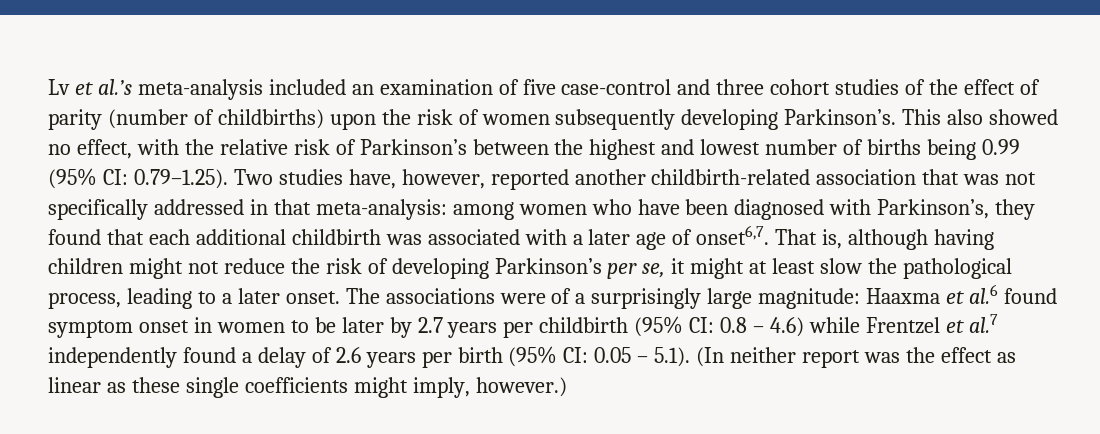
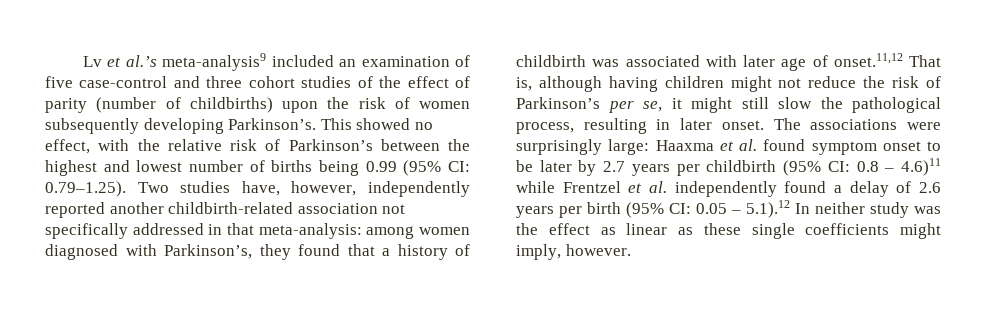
- Lv et al.’s meta-analysis included an examination of five case-control and three cohort studies of the effect of parity (number of childbirths) upon the risk of women subsequently developing Parkinson’s.
+ Lv et al.’s meta-analysis9 included an examination of five case-control and three cohort studies of the effect of parity (number of childbirths) upon the risk of women subsequently developing Parkinson’s.
- This also showed no effect, with the relative risk of Parkinson’s between the highest and lowest number of births being 0.99 (95% CI:
+ This showed no effect, with the relative risk of Parkinson’s between the highest and lowest number of births being 0.99 (95% CI:
- 0.79–1.25). Two studies have, however, reported another childbirth-related association that was not specifically addressed in that meta-analysis:
+ 0.79–1.25). Two studies have, however, independently reported another childbirth-related association not specifically addressed in that meta-analysis:
- among women who have been diagnosed with Parkinson’s, they found that each additional childbirth was associated with a later age of onset6,7. That is, although having children might not reduce the risk of developing Parkinson’s per se, it might at least slow the pathological process, leading to a later onset.
+ among women diagnosed with Parkinson’s, they found that a history of childbirth was associated with later age of onset.11,12 That is, although having children might not reduce the risk of Parkinson’s per se, it might still slow the pathological process, resulting in later onset.
- The associations were of a surprisingly large magnitude: Haaxma et al.6 found symptom onset in women to be later by 2.7 years per childbirth (95% CI: 0.8 – 4.6) while Frentzel et al.7 independently found a delay of 2.6 years per birth (95% CI: 0.05 – 5.1). (In neither report was the effect as linear as these single coefficients might imply, however.)
+ The associations were surprisingly large: Haaxma et al. found symptom onset to be later by 2.7 years per childbirth (95% CI: 0.8 – 4.6)11 while Frentzel et al. independently found a delay of 2.6 years per birth (95% CI: 0.05 – 5.1).12 In neither study was the effect as linear as these single coefficients might imply, however.

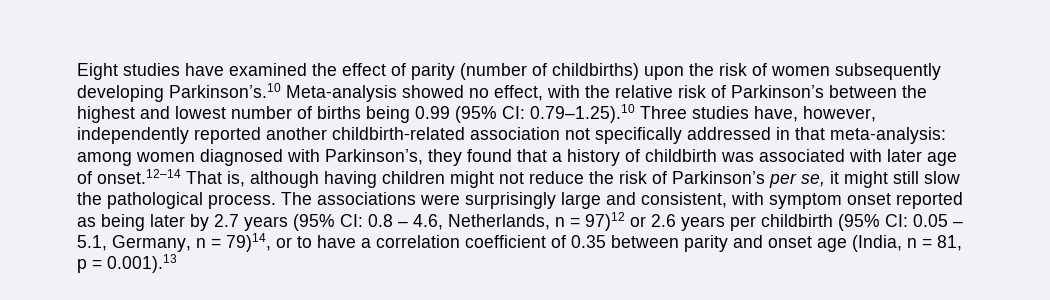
- Lv et al.’s meta-analysis9 included an examination of five case-control and three cohort studies of the effect of parity (number of childbirths) upon the risk of women subsequently developing Parkinson’s. This showed no effect, with the relative risk of Parkinson’s between the highest and lowest number of births being 0.99 (95% CI:
+ Eight studies have examined the effect of parity (number of childbirths) upon the risk of women subsequently developing Parkinson’s.10 Meta-analysis showed no effect, with the relative risk of Parkinson’s between the highest and lowest number of births being 0.99 (95% CI:
- 0.79–1.25). Two studies have, however, independently reported another childbirth-related association not specifically addressed in that meta-analysis:
+ 0.79–1.25).10 Three studies have, however, independently reported another childbirth-related association not specifically addressed in that meta-analysis:
- among women diagnosed with Parkinson’s, they found that a history of childbirth was associated with later age of onset.11,12 That is, although having children might not reduce the risk of Parkinson’s per se, it might still slow the pathological process, resulting in later onset. The associations were surprisingly large: Haaxma et al. found symptom onset to be later by 2.7 years per childbirth (95% CI: 0.8 – 4.6)11 while Frentzel et al. independently found a delay of 2.6 years per birth (95% CI: 0.05 – 5.1).12 In neither study was the effect as linear as these single coefficients might imply, however.
+ among women diagnosed with Parkinson’s, they found that a history of childbirth was associated with later age of onset.12–14 That is, although having children might not reduce the risk of Parkinson’s per se, it might still slow the pathological process. The associations were surprisingly large and consistent, with symptom onset reported as being later by 2.7 years (95% CI: 0.8 – 4.6, Netherlands, n = 97)12 or 2.6 years per childbirth (95% CI: 0.05 – 5.1, Germany, n = 79)14, or to have a correlation coefficient of 0.35 between parity and onset age (India, n = 81, p = 0.001).13

